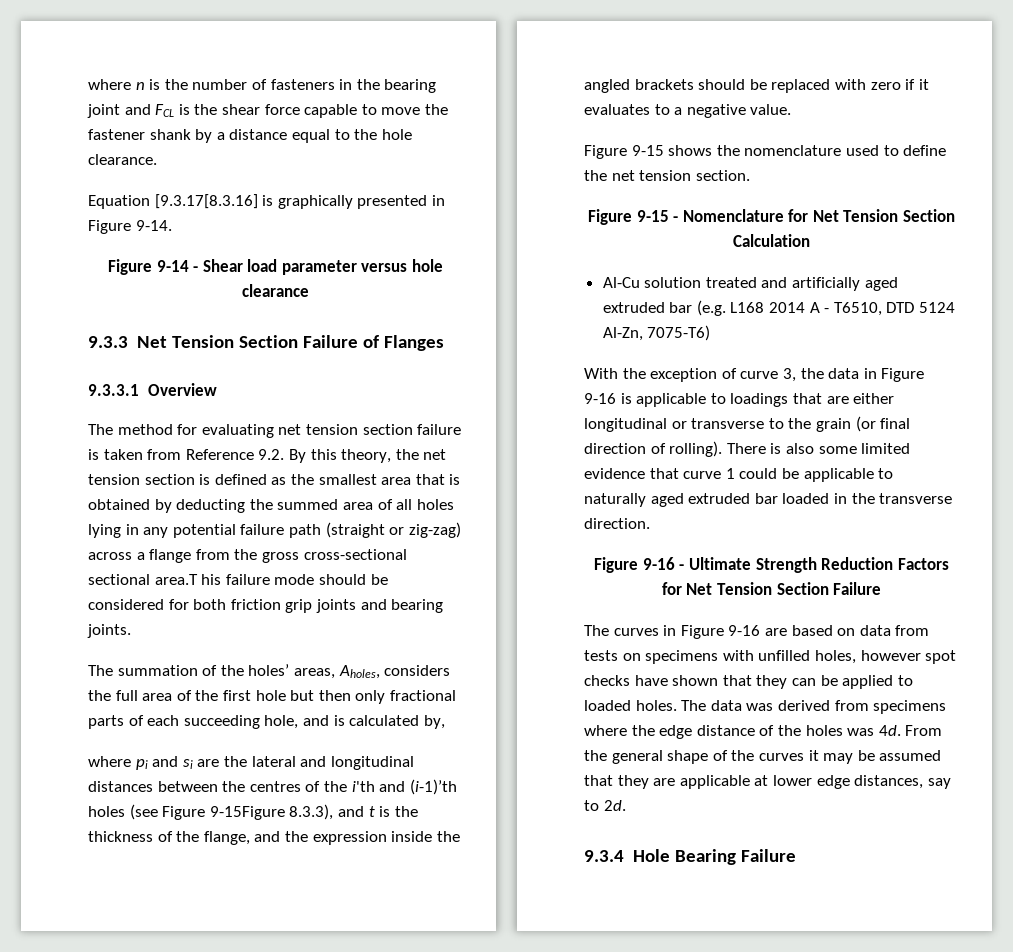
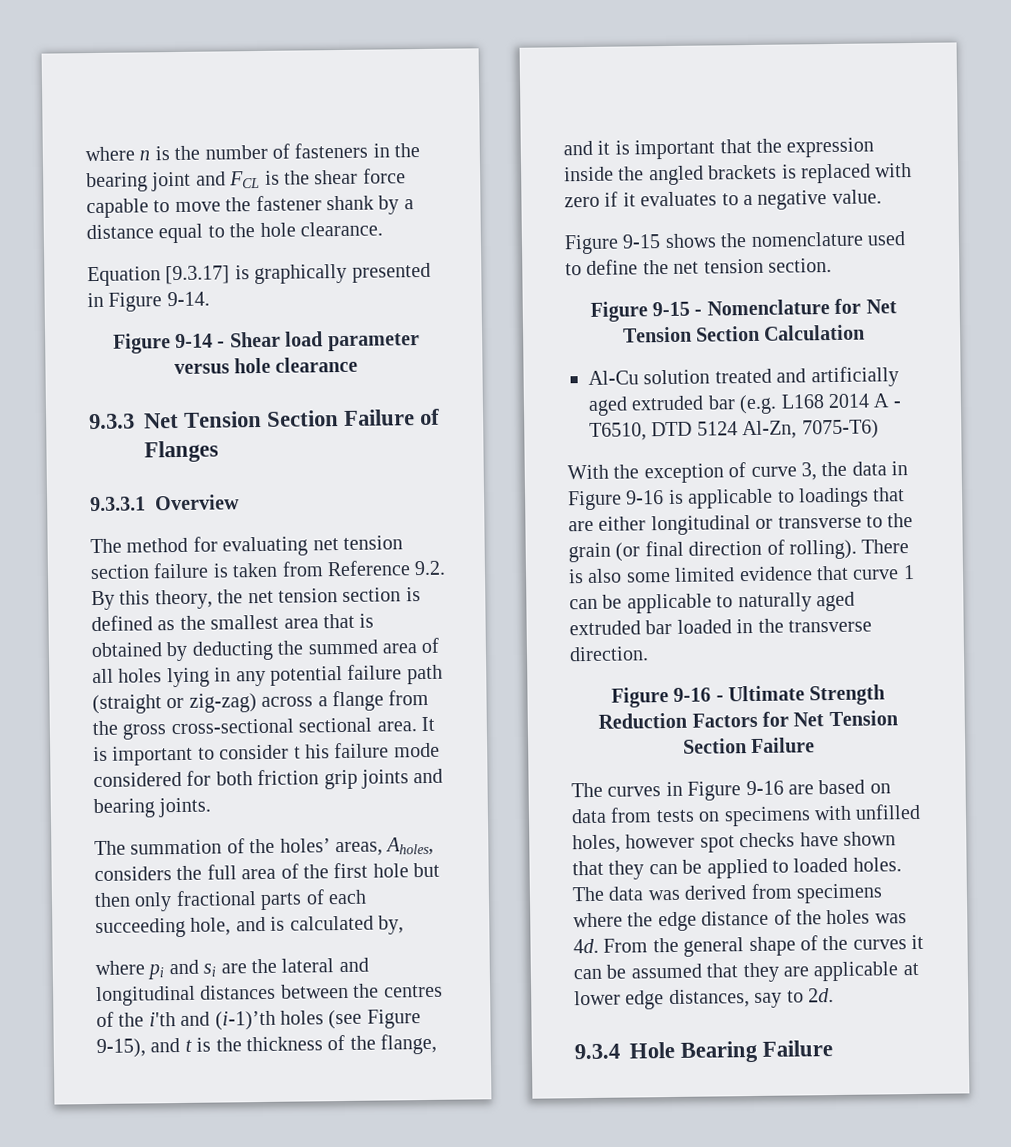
- Equation [9.3.17[8.3.16] is graphically presented in Figure 9-14.
+ Equation [9.3.17] is graphically presented in Figure 9-14.
- The method for evaluating net tension section failure is taken from Reference 9.2. By this theory, the net tension section is defined as the smallest area that is obtained by deducting the summed area of all holes lying in any potential failure path (straight or zig-zag) across a flange from the gross cross-sectional sectional area.T his failure mode should be considered for both friction grip joints and bearing joints.
+ The method for evaluating net tension section failure is taken from Reference 9.2. By this theory, the net tension section is defined as the smallest area that is obtained by deducting the summed area of all holes lying in any potential failure path (straight or zig-zag) across a flange from the gross cross-sectional sectional area. It is important to consider t his failure mode considered for both friction grip joints and bearing joints.
- where pi and si are the lateral and longitudinal distances between the centres of the i'th and (i-1)’th holes (see Figure 9-15Figure 8.3.3), and t is the thickness of the flange, and the expression inside the angled brackets should be replaced with zero if it evaluates to a negative value.
+ where pi and si are the lateral and longitudinal distances between the centres of the i'th and (i-1)’th holes (see Figure 9-15), and t is the thickness of the flange, and it is important that the expression inside the angled brackets is replaced with zero if it evaluates to a negative value.
- There is also some limited evidence that curve 1 could be applicable to naturally aged extruded bar loaded in the transverse direction.
+ There is also some limited evidence that curve 1 can be applicable to naturally aged extruded bar loaded in the transverse direction.
- From the general shape of the curves it may be assumed that they are applicable at lower edge distances, say to 2d.
+ From the general shape of the curves it can be assumed that they are applicable at lower edge distances, say to 2d.

